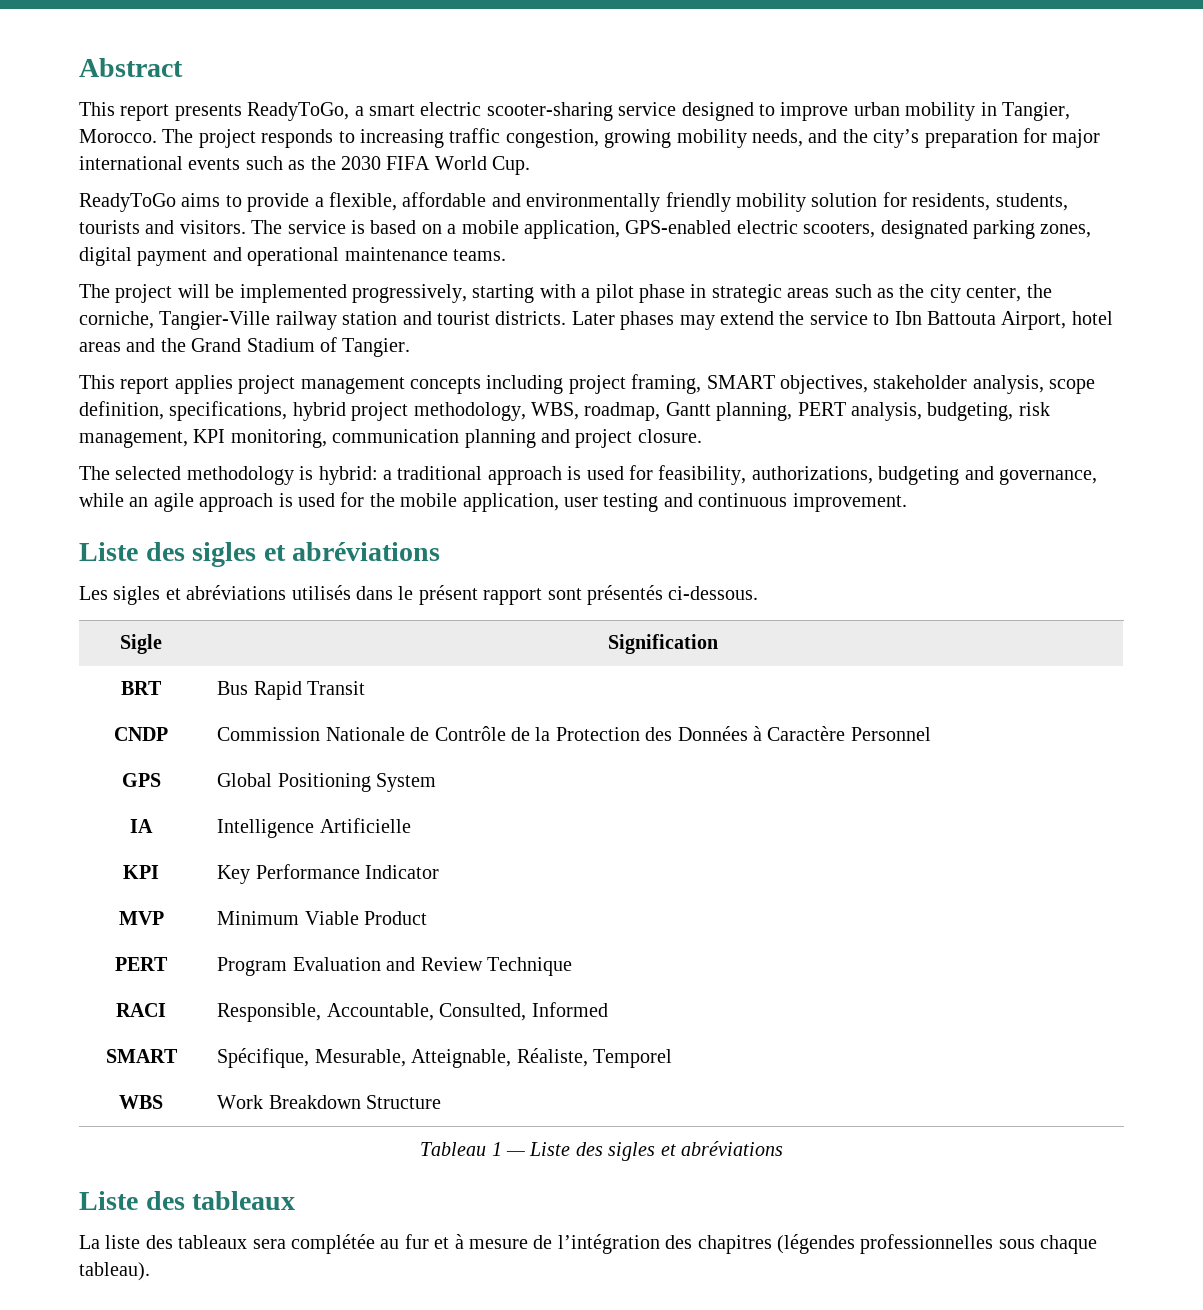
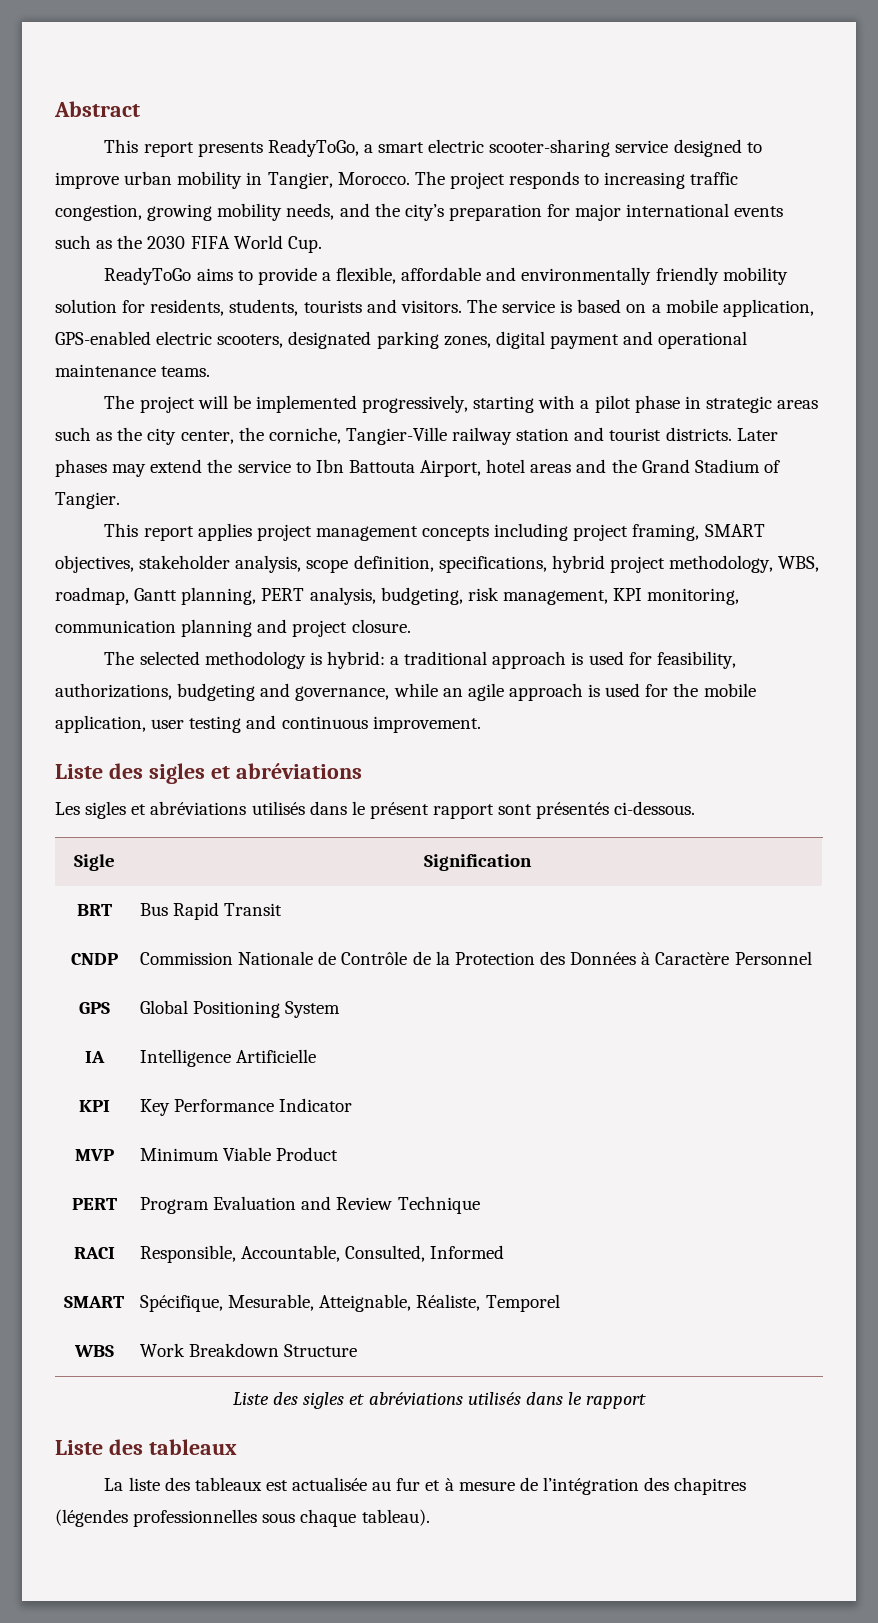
- Tableau 1 — Liste des sigles et abréviations
+ Liste des sigles et abréviations utilisés dans le rapport
- La liste des tableaux sera complétée au fur et à mesure de l’intégration des chapitres (légendes professionnelles sous chaque tableau).
+ La liste des tableaux est actualisée au fur et à mesure de l’intégration des chapitres (légendes professionnelles sous chaque tableau).

